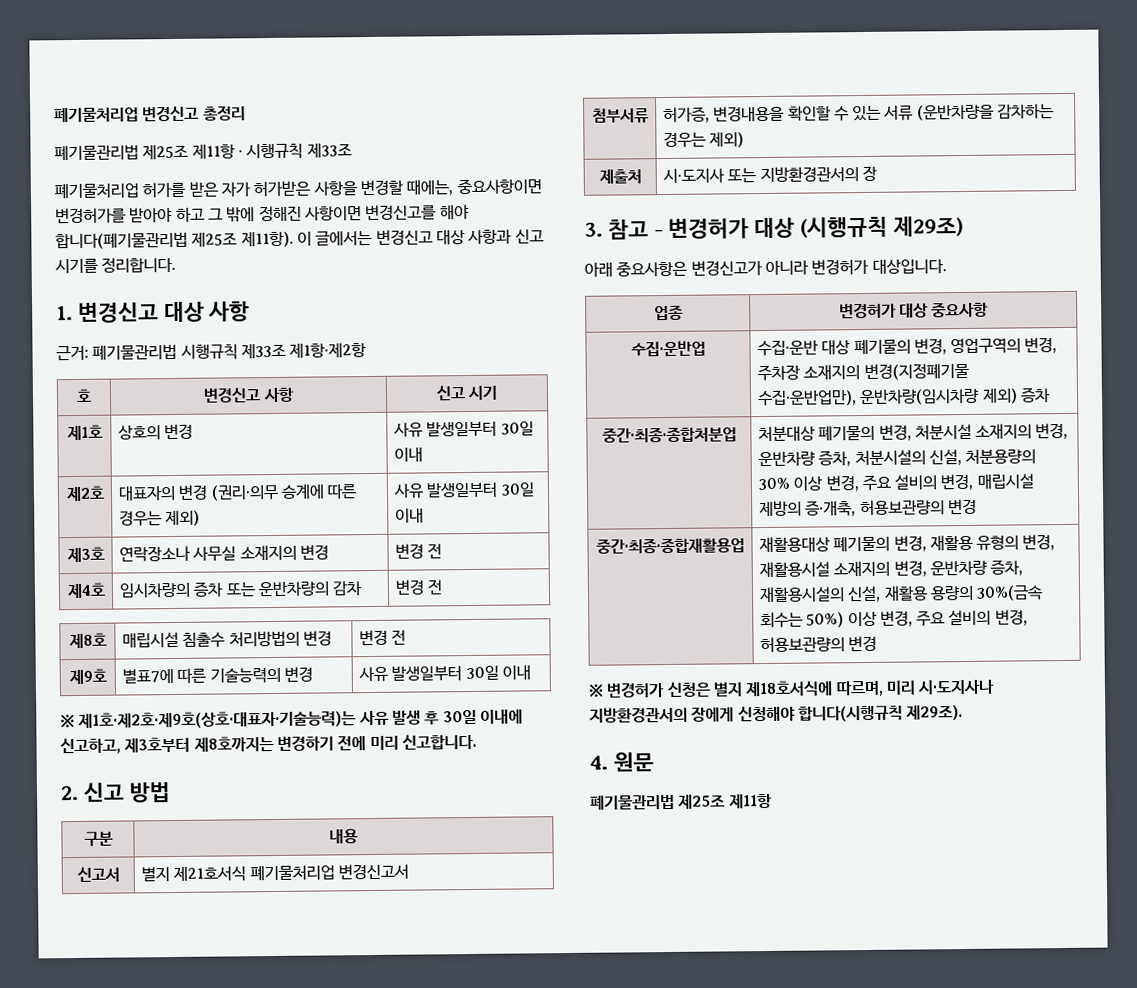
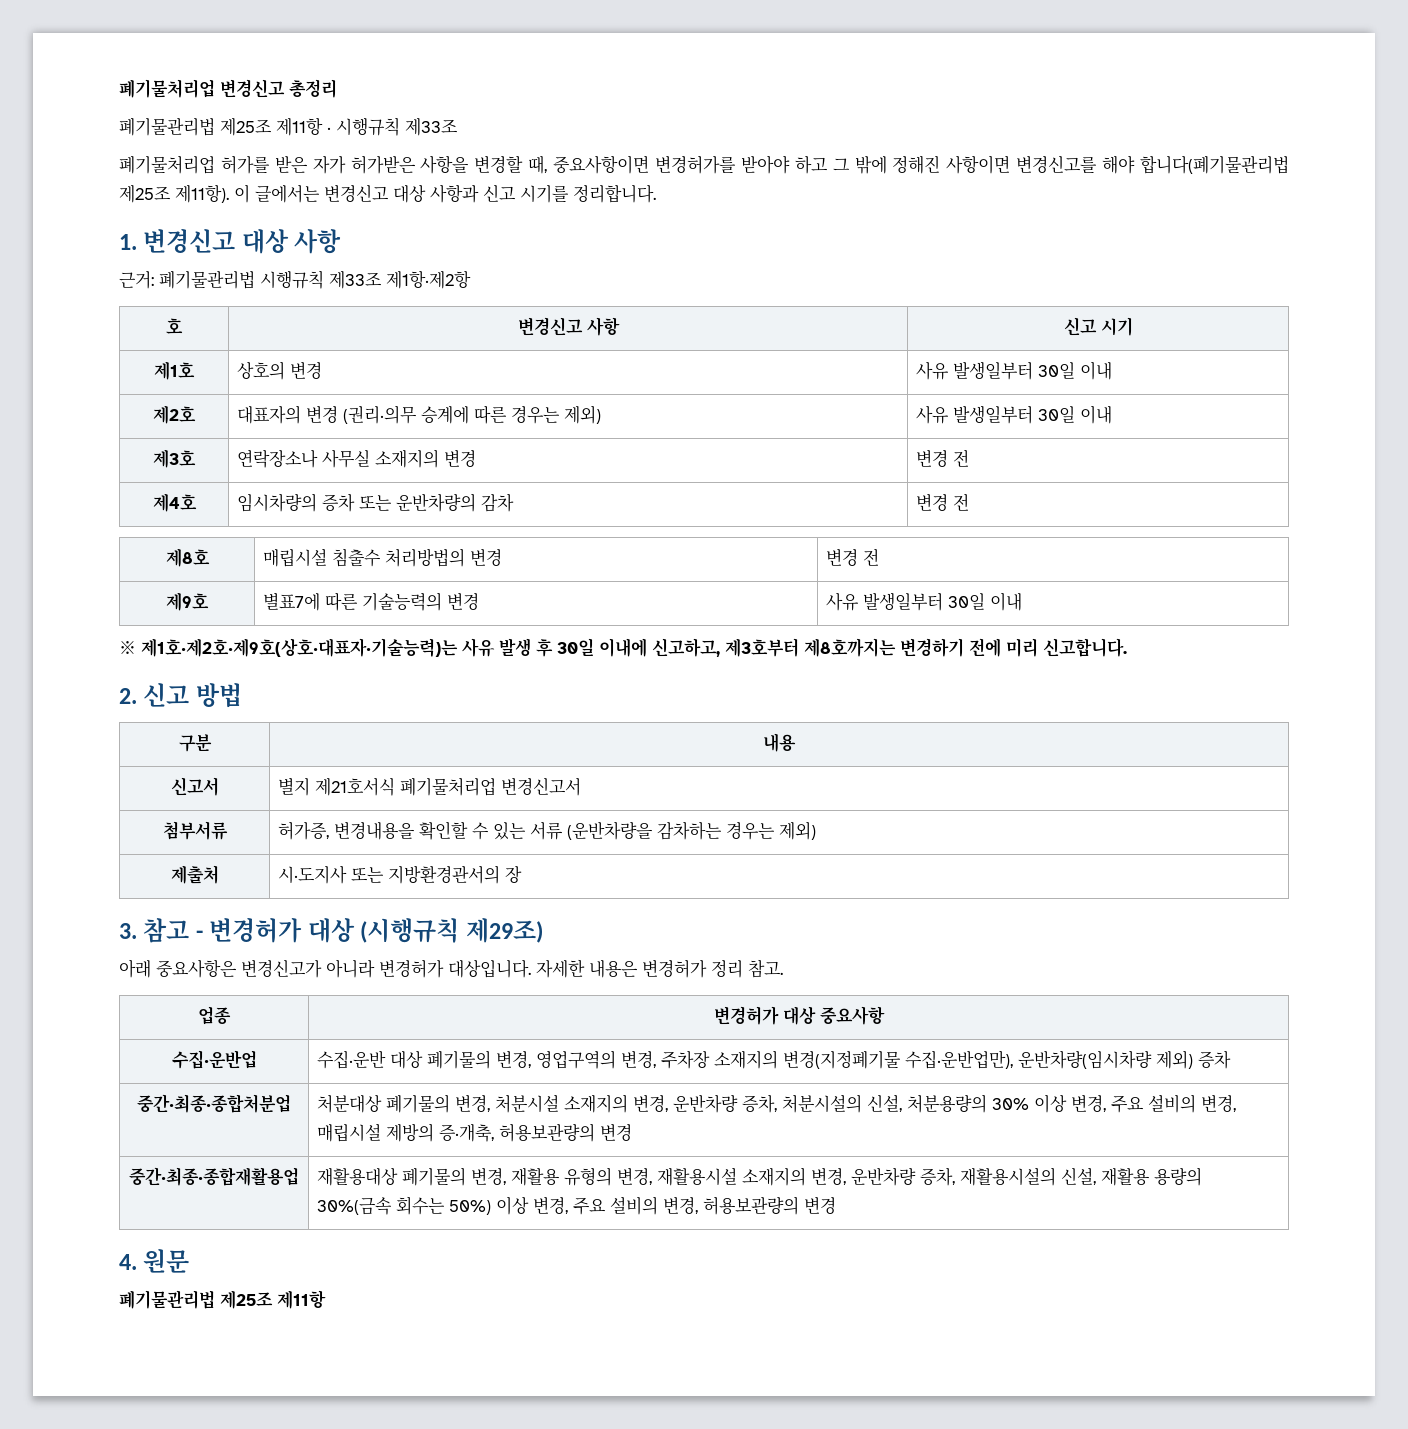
- 폐기물처리업 허가를 받은 자가 허가받은 사항을 변경할 때에는, 중요사항이면 변경허가를 받아야 하고 그 밖에 정해진 사항이면 변경신고를 해야 합니다(폐기물관리법 제25조 제11항).
+ 폐기물처리업 허가를 받은 자가 허가받은 사항을 변경할 때, 중요사항이면 변경허가를 받아야 하고 그 밖에 정해진 사항이면 변경신고를 해야 합니다(폐기물관리법 제25조 제11항).
+ 자세한 내용은 변경허가 정리 참고.
- ※ 변경허가 신청은 별지 제18호서식에 따르며, 미리 시·도지사나 지방환경관서의 장에게 신청해야 합니다(시행규칙 제29조).

